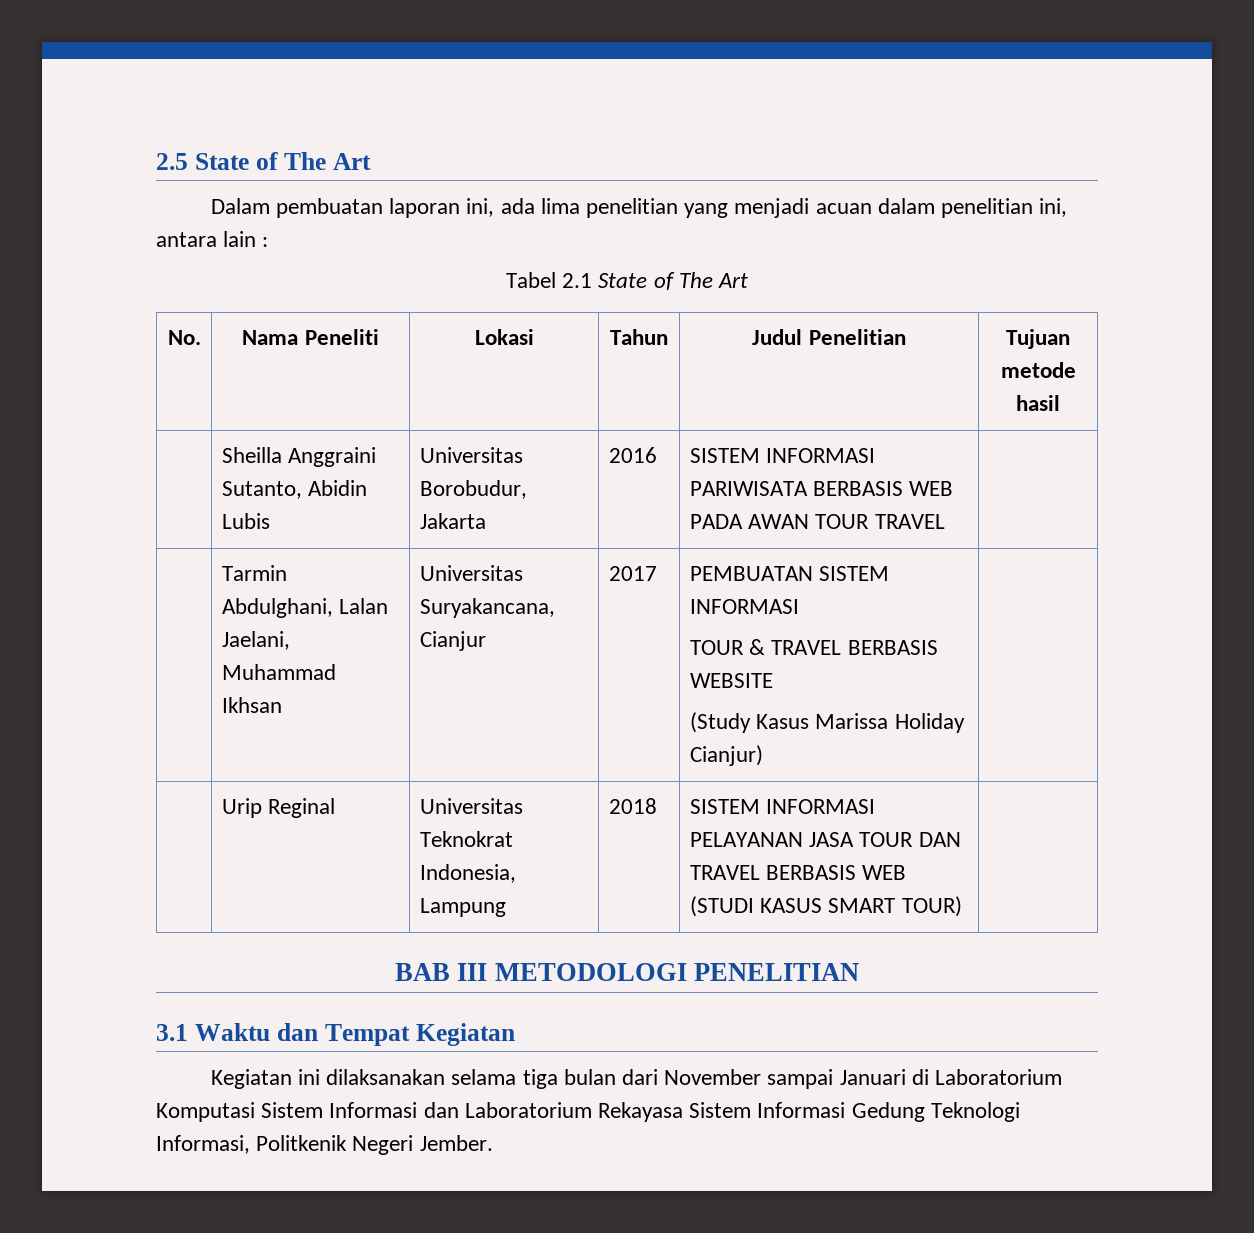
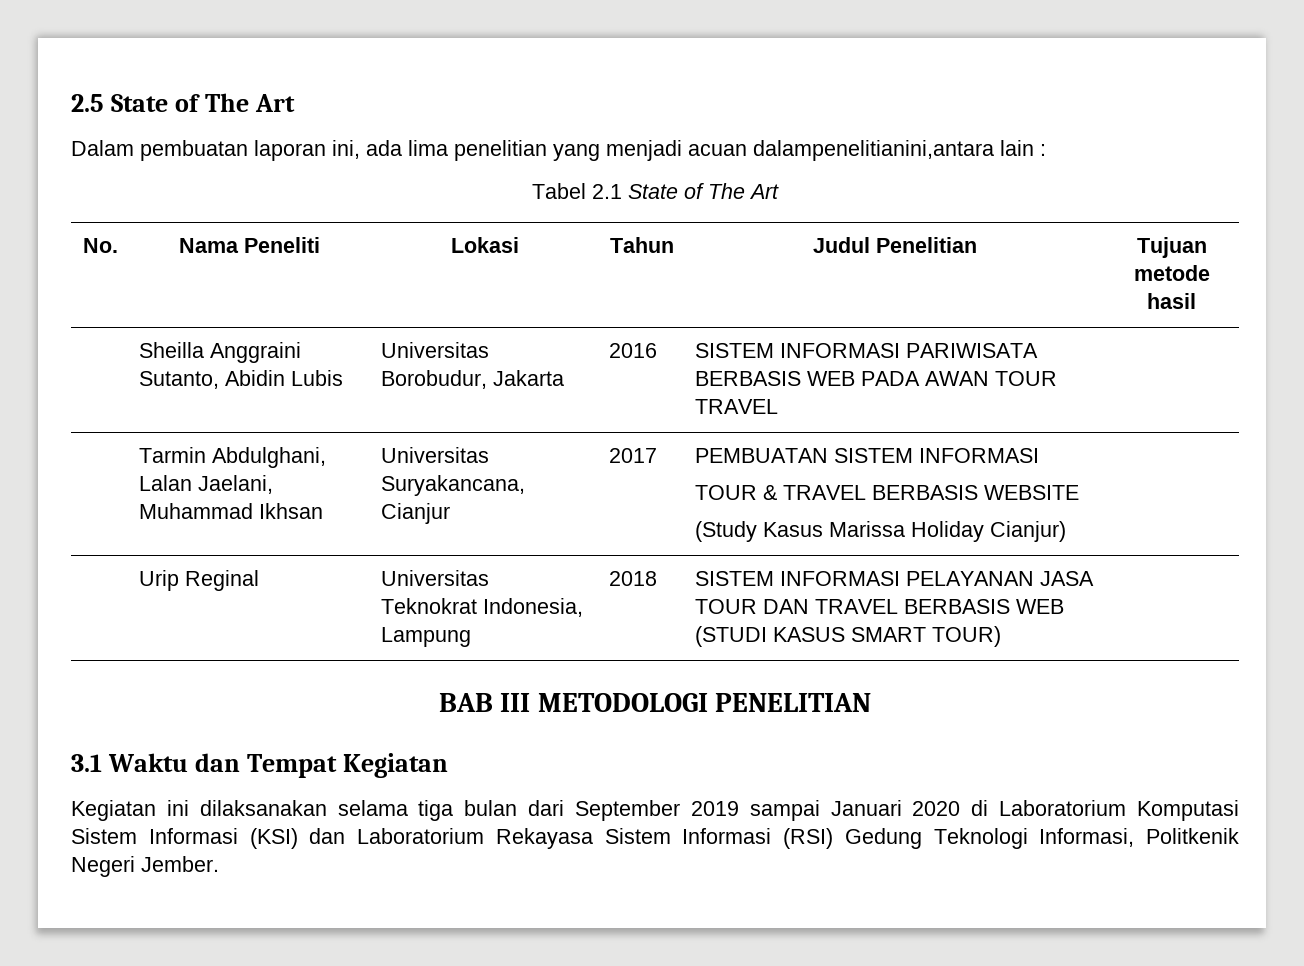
- Dalam pembuatan laporan ini, ada lima penelitian yang menjadi acuan dalam penelitian ini, antara lain :
+ Dalam pembuatan laporan ini, ada lima penelitian yang menjadi acuan dalampenelitianini,antara lain :
- Kegiatan ini dilaksanakan selama tiga bulan dari November sampai Januari di Laboratorium Komputasi Sistem Informasi dan Laboratorium Rekayasa Sistem Informasi Gedung Teknologi Informasi, Politkenik Negeri Jember.
+ Kegiatan ini dilaksanakan selama tiga bulan dari September 2019 sampai Januari 2020 di Laboratorium Komputasi Sistem Informasi (KSI) dan Laboratorium Rekayasa Sistem Informasi (RSI) Gedung Teknologi Informasi, Politkenik Negeri Jember.

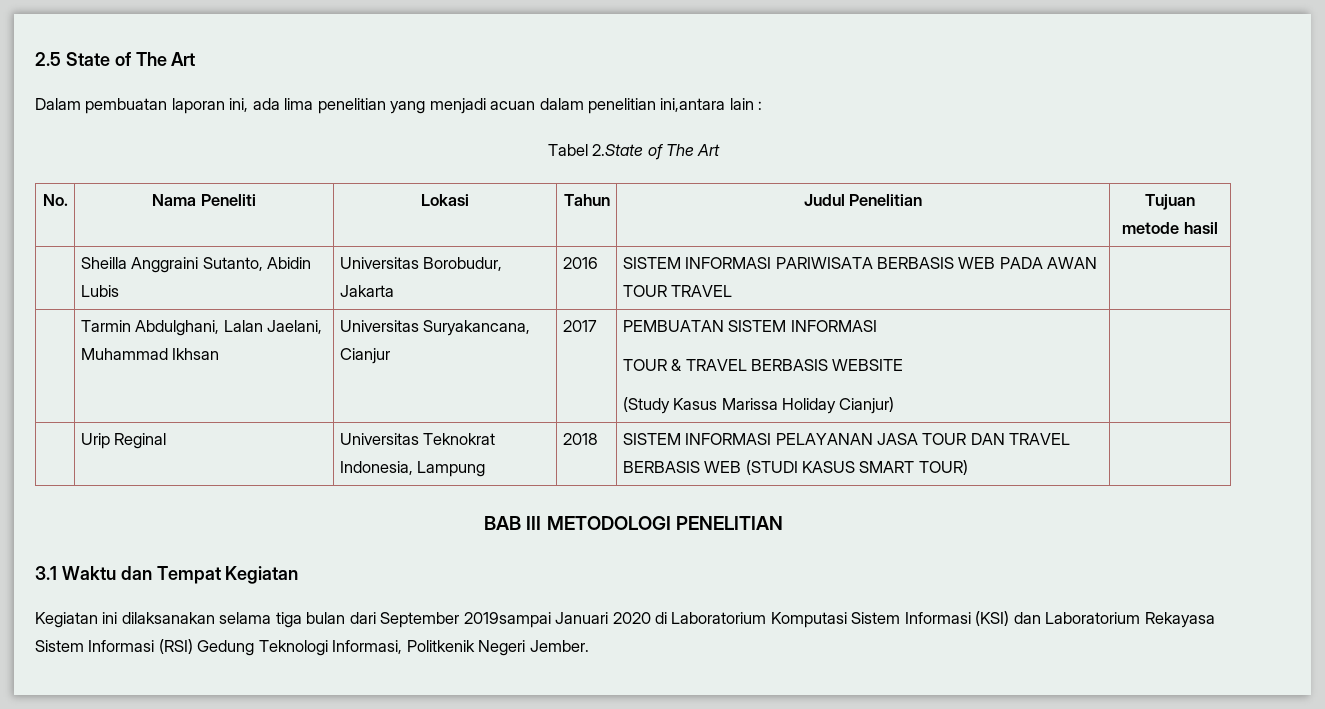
- Dalam pembuatan laporan ini, ada lima penelitian yang menjadi acuan dalampenelitianini,antara lain :
+ Dalam pembuatan laporan ini, ada lima penelitian yang menjadi acuan dalam penelitian ini,antara lain :
- Tabel 2.1 State of The Art
+ Tabel 2.State of The Art
- Kegiatan ini dilaksanakan selama tiga bulan dari September 2019 sampai Januari 2020 di Laboratorium Komputasi Sistem Informasi (KSI) dan Laboratorium Rekayasa Sistem Informasi (RSI) Gedung Teknologi Informasi, Politkenik Negeri Jember.
+ Kegiatan ini dilaksanakan selama tiga bulan dari September 2019sampai Januari 2020 di Laboratorium Komputasi Sistem Informasi (KSI) dan Laboratorium Rekayasa Sistem Informasi (RSI) Gedung Teknologi Informasi, Politkenik Negeri Jember.

